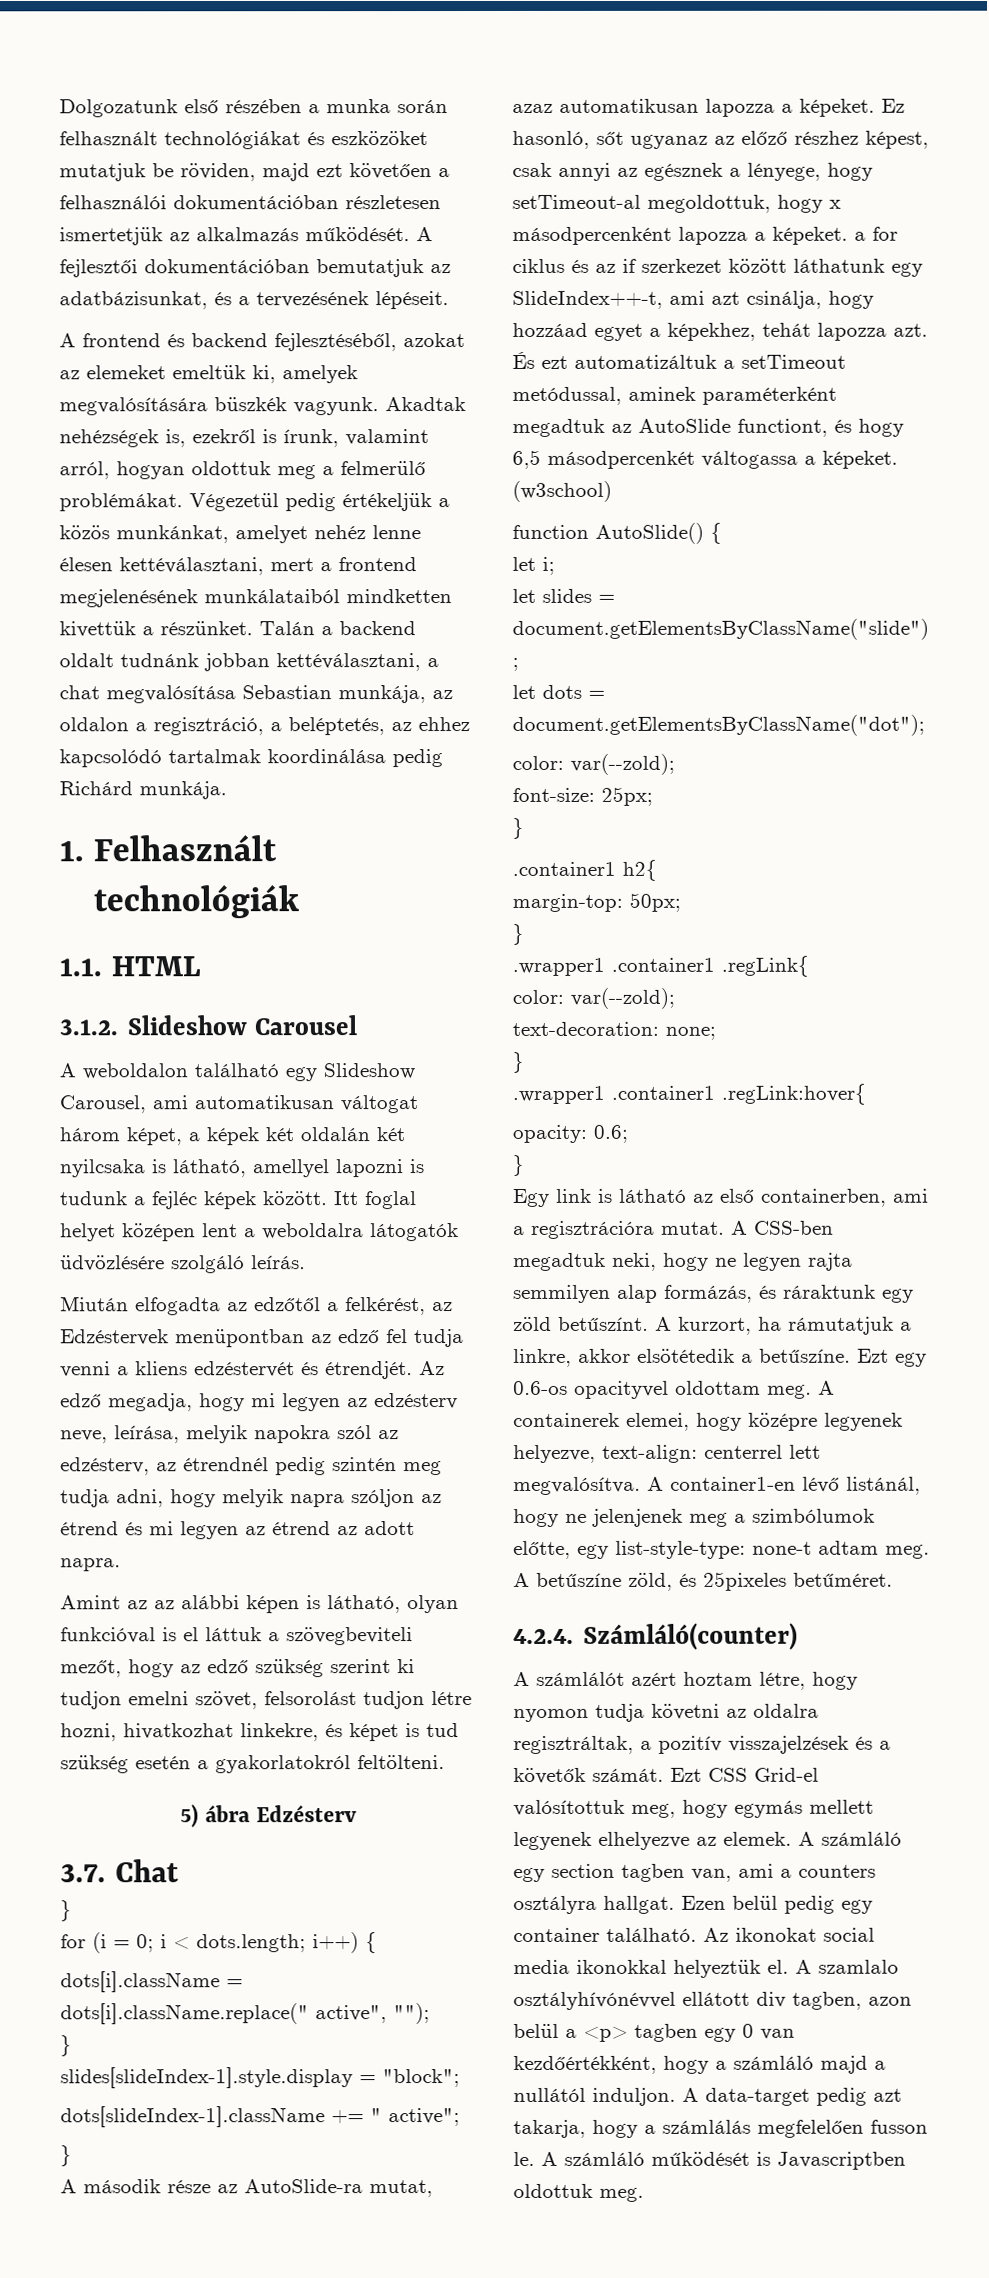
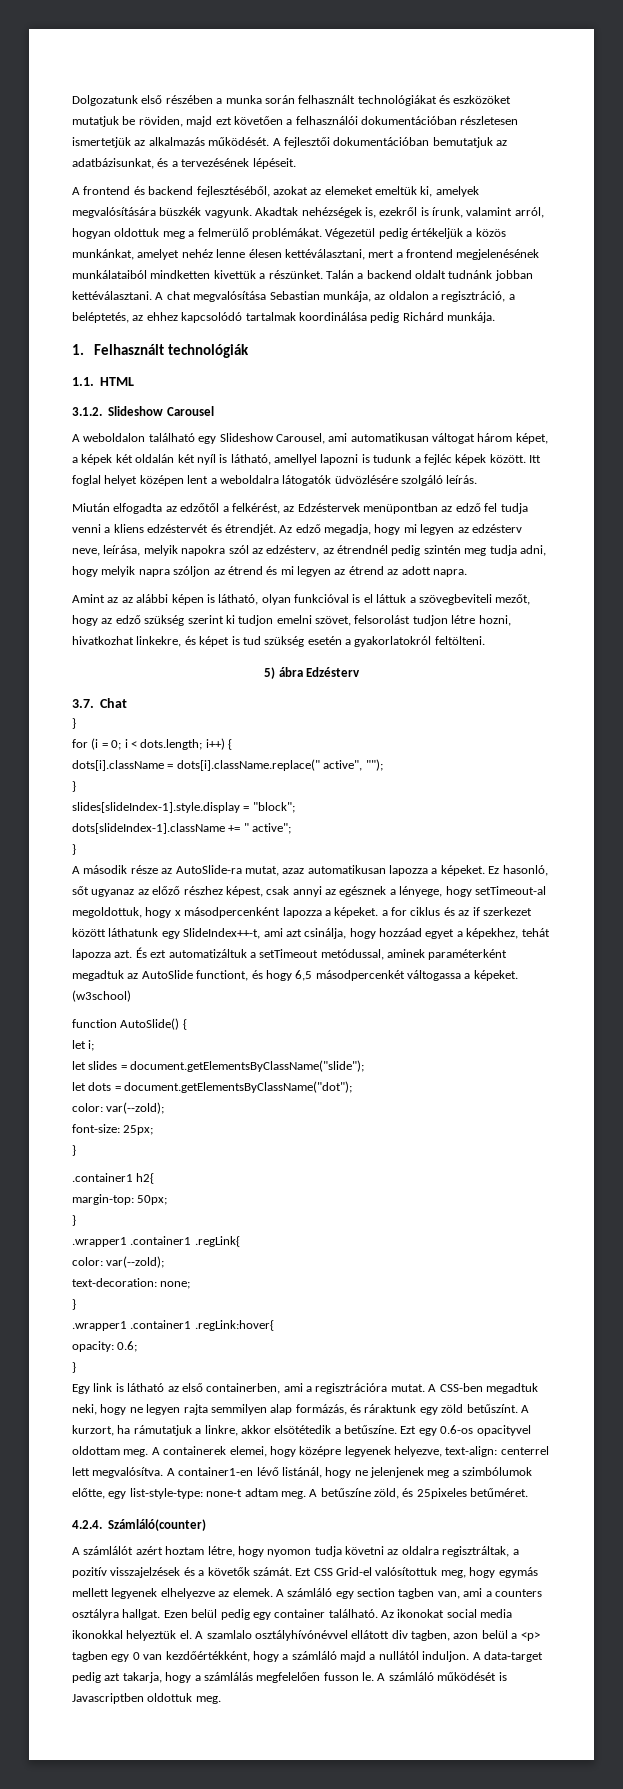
- Talán a backend oldalt tudnánk jobban kettéválasztani, a chat megvalósítása Sebastian munkája, az oldalon a regisztráció, a beléptetés, az ehhez kapcsolódó tartalmak koordinálása pedig Richárd munkája.
+ Talán a backend oldalt tudnánk jobban kettéválasztani. A chat megvalósítása Sebastian munkája, az oldalon a regisztráció, a beléptetés, az ehhez kapcsolódó tartalmak koordinálása pedig Richárd munkája.
- A weboldalon található egy Slideshow Carousel, ami automatikusan váltogat három képet, a képek két oldalán két nyilcsaka is látható, amellyel lapozni is tudunk a fejléc képek között.
+ A weboldalon található egy Slideshow Carousel, ami automatikusan váltogat három képet, a képek két oldalán két nyíl is látható, amellyel lapozni is tudunk a fejléc képek között.

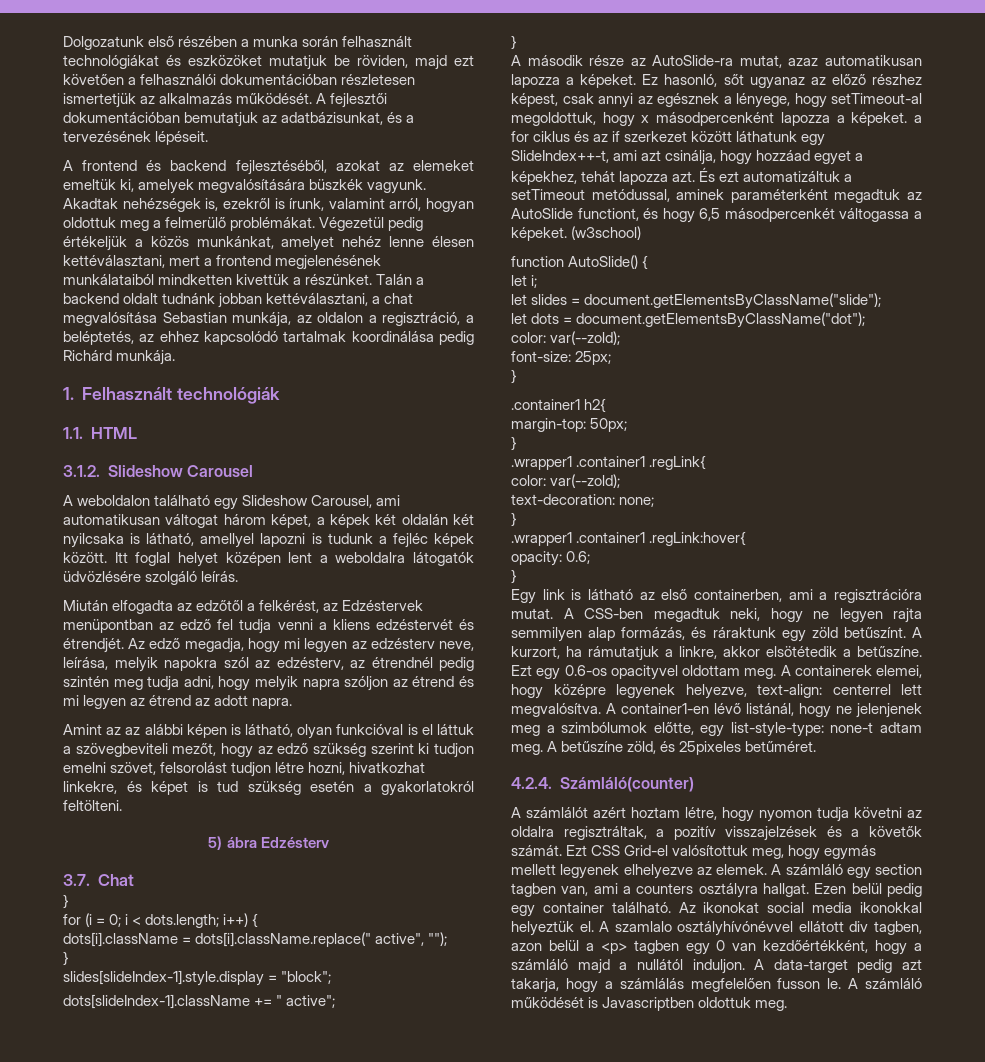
- Talán a backend oldalt tudnánk jobban kettéválasztani. A chat megvalósítása Sebastian munkája, az oldalon a regisztráció, a beléptetés, az ehhez kapcsolódó tartalmak koordinálása pedig Richárd munkája.
+ Talán a backend oldalt tudnánk jobban kettéválasztani, a chat megvalósítása Sebastian munkája, az oldalon a regisztráció, a beléptetés, az ehhez kapcsolódó tartalmak koordinálása pedig Richárd munkája.
- A weboldalon található egy Slideshow Carousel, ami automatikusan váltogat három képet, a képek két oldalán két nyíl is látható, amellyel lapozni is tudunk a fejléc képek között.
+ A weboldalon található egy Slideshow Carousel, ami automatikusan váltogat három képet, a képek két oldalán két nyilcsaka is látható, amellyel lapozni is tudunk a fejléc képek között.

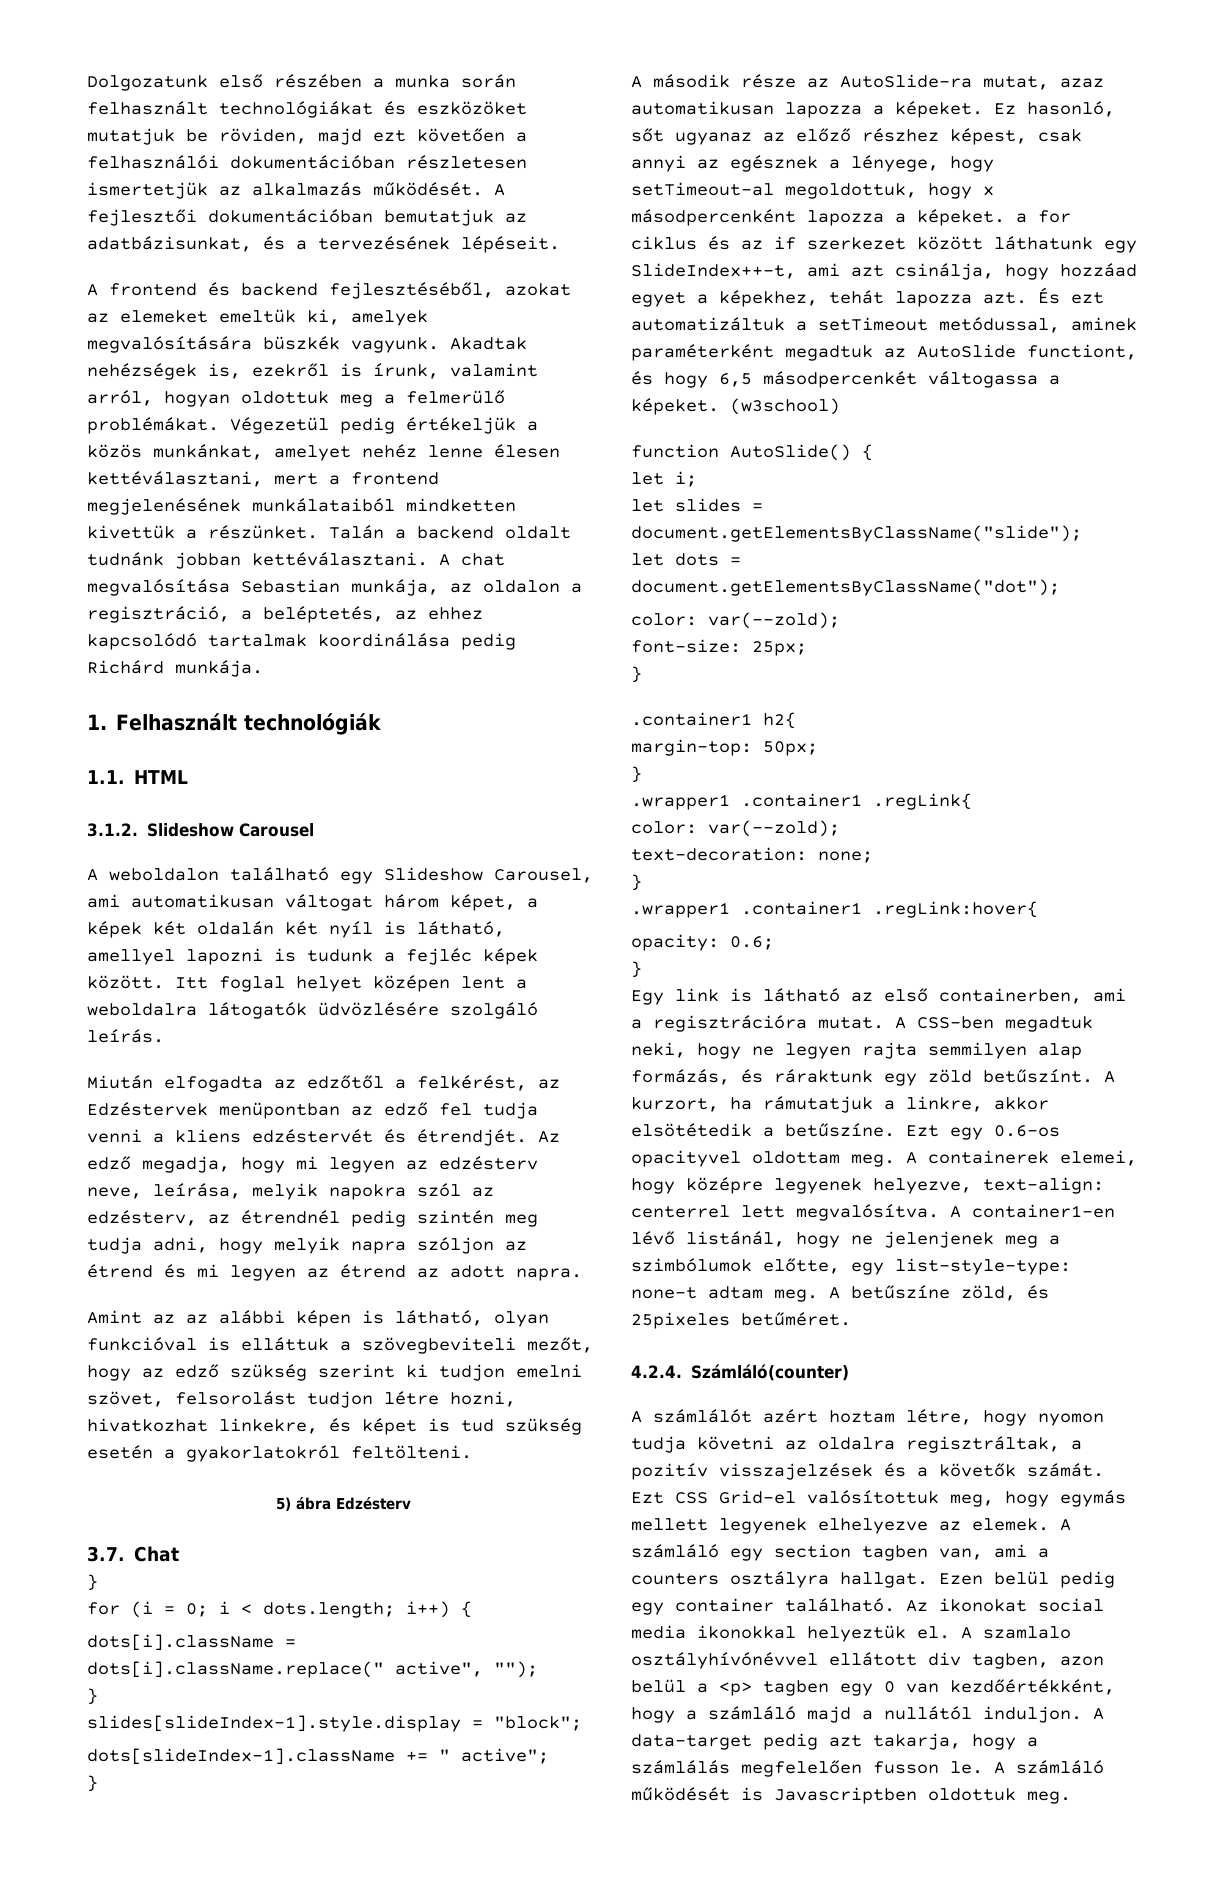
- Talán a backend oldalt tudnánk jobban kettéválasztani, a chat megvalósítása Sebastian munkája, az oldalon a regisztráció, a beléptetés, az ehhez kapcsolódó tartalmak koordinálása pedig Richárd munkája.
+ Talán a backend oldalt tudnánk jobban kettéválasztani. A chat megvalósítása Sebastian munkája, az oldalon a regisztráció, a beléptetés, az ehhez kapcsolódó tartalmak koordinálása pedig Richárd munkája.
- A weboldalon található egy Slideshow Carousel, ami automatikusan váltogat három képet, a képek két oldalán két nyilcsaka is látható, amellyel lapozni is tudunk a fejléc képek között.
+ A weboldalon található egy Slideshow Carousel, ami automatikusan váltogat három képet, a képek két oldalán két nyíl is látható, amellyel lapozni is tudunk a fejléc képek között.
- Amint az az alábbi képen is látható, olyan funkcióval is el láttuk a szövegbeviteli mezőt, hogy az edző szükség szerint ki tudjon emelni szövet, felsorolást tudjon létre hozni, hivatkozhat linkekre, és képet is tud szükség esetén a gyakorlatokról feltölteni.
+ Amint az az alábbi képen is látható, olyan funkcióval is elláttuk a szövegbeviteli mezőt, hogy az edző szükség szerint ki tudjon emelni szövet, felsorolást tudjon létre hozni, hivatkozhat linkekre, és képet is tud szükség esetén a gyakorlatokról feltölteni.

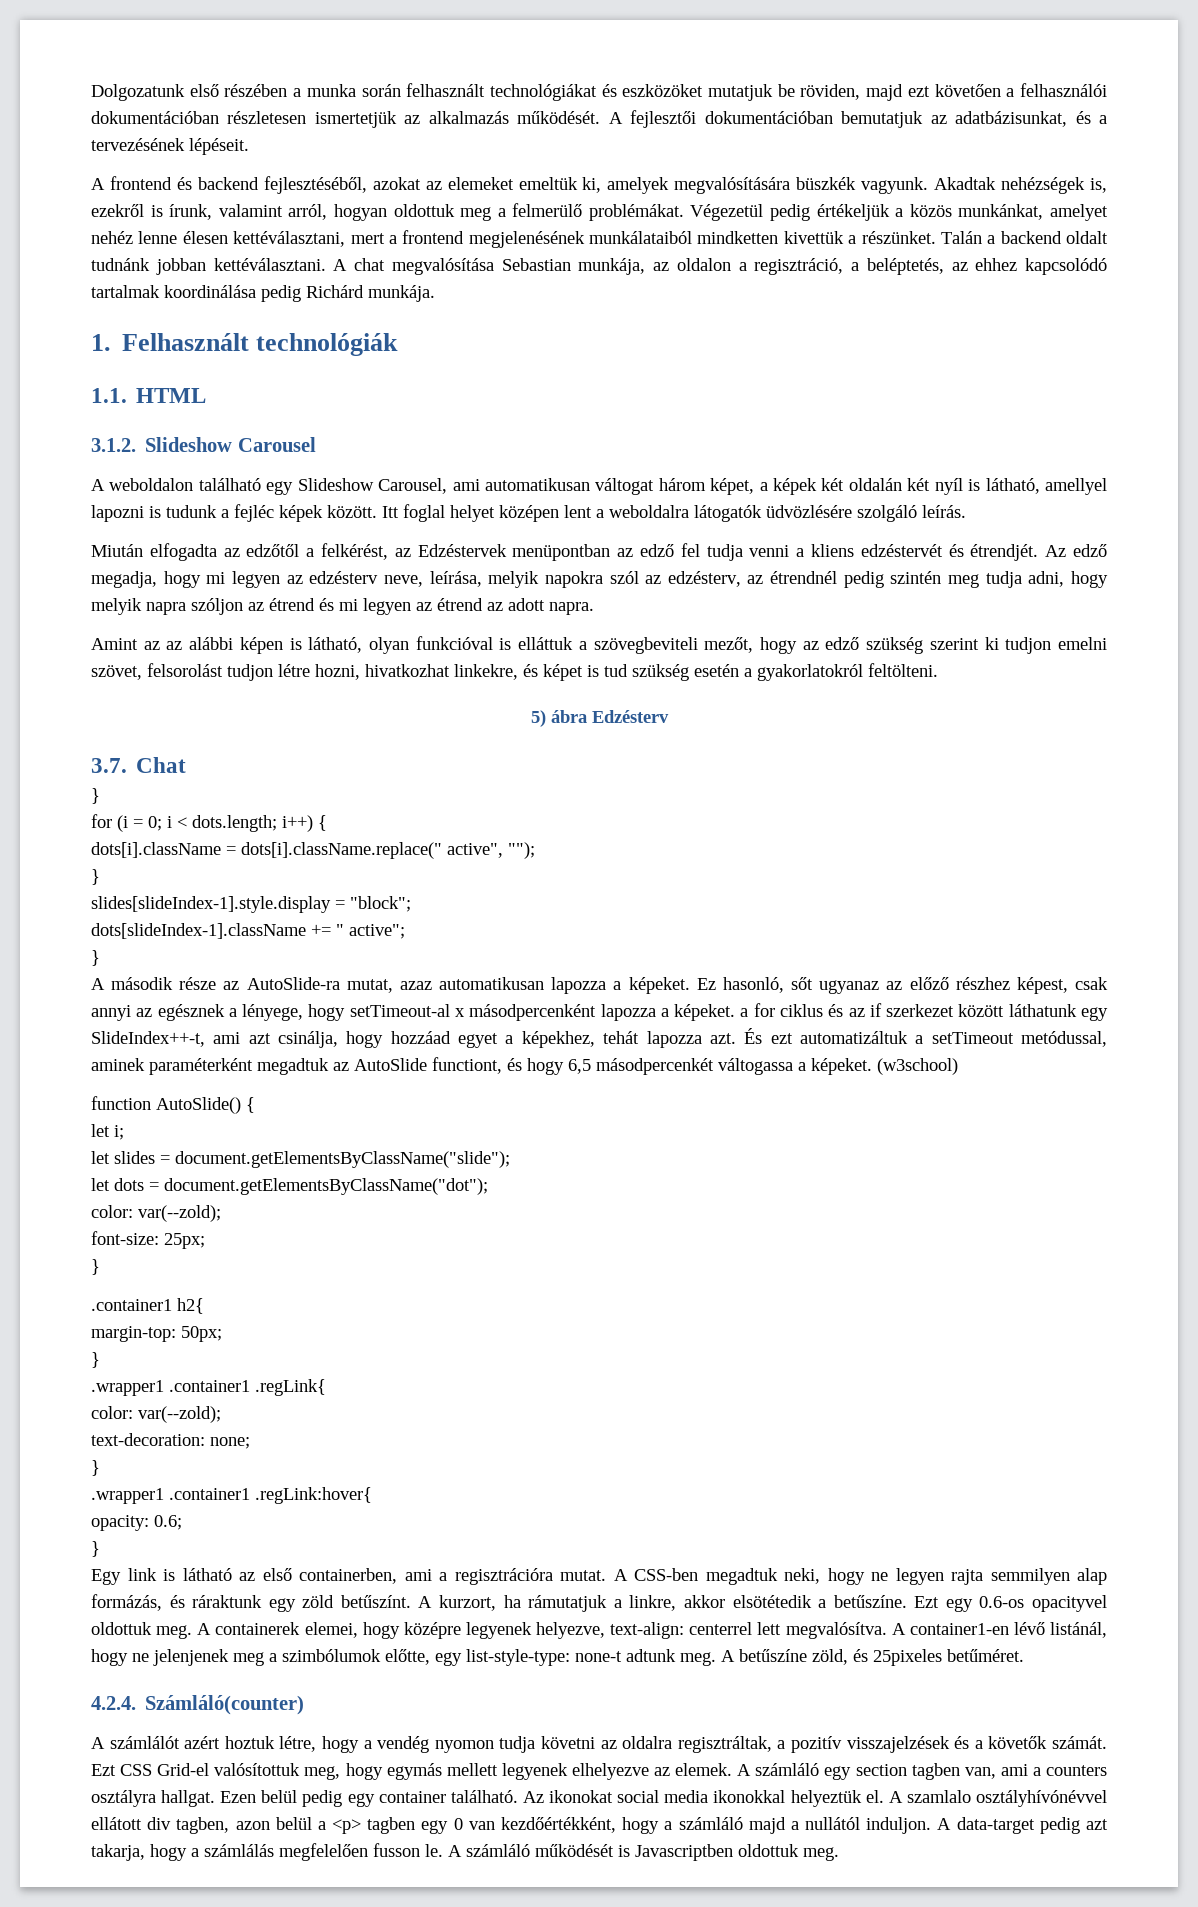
- Ez hasonló, sőt ugyanaz az előző részhez képest, csak annyi az egésznek a lényege, hogy setTimeout-al megoldottuk, hogy x másodpercenként lapozza a képeket. a for ciklus és az if szerkezet között láthatunk egy SlideIndex++-t, ami azt csinálja, hogy hozzáad egyet a képekhez, tehát lapozza azt.
+ Ez hasonló, sőt ugyanaz az előző részhez képest, csak annyi az egésznek a lényege, hogy setTimeout-al x másodpercenként lapozza a képeket. a for ciklus és az if szerkezet között láthatunk egy SlideIndex++-t, ami azt csinálja, hogy hozzáad egyet a képekhez, tehát lapozza azt.
- Ezt egy 0.6-os opacityvel oldottam meg.
+ Ezt egy 0.6-os opacityvel oldottuk meg.
- A container1-en lévő listánál, hogy ne jelenjenek meg a szimbólumok előtte, egy list-style-type: none-t adtam meg.
+ A container1-en lévő listánál, hogy ne jelenjenek meg a szimbólumok előtte, egy list-style-type: none-t adtunk meg.
- A számlálót azért hoztam létre, hogy nyomon tudja követni az oldalra regisztráltak, a pozitív visszajelzések és a követők számát.
+ A számlálót azért hoztuk létre, hogy a vendég nyomon tudja követni az oldalra regisztráltak, a pozitív visszajelzések és a követők számát.

